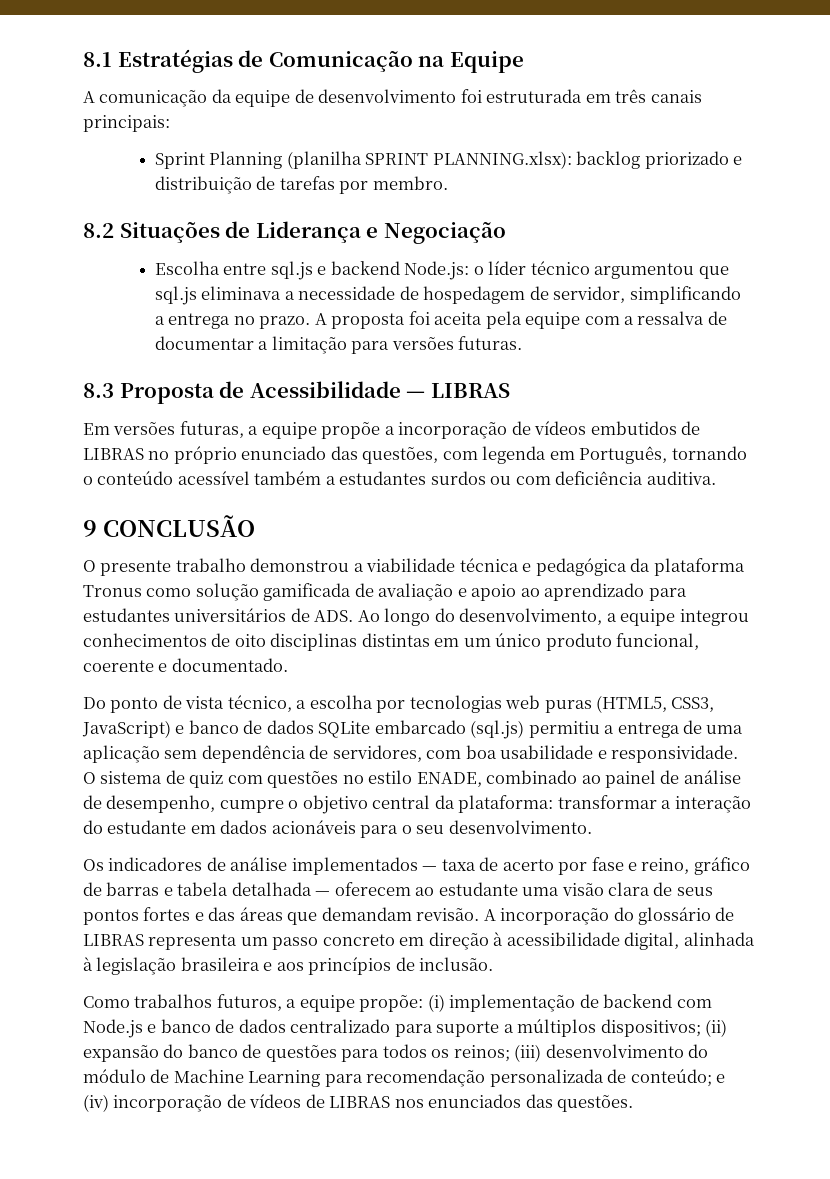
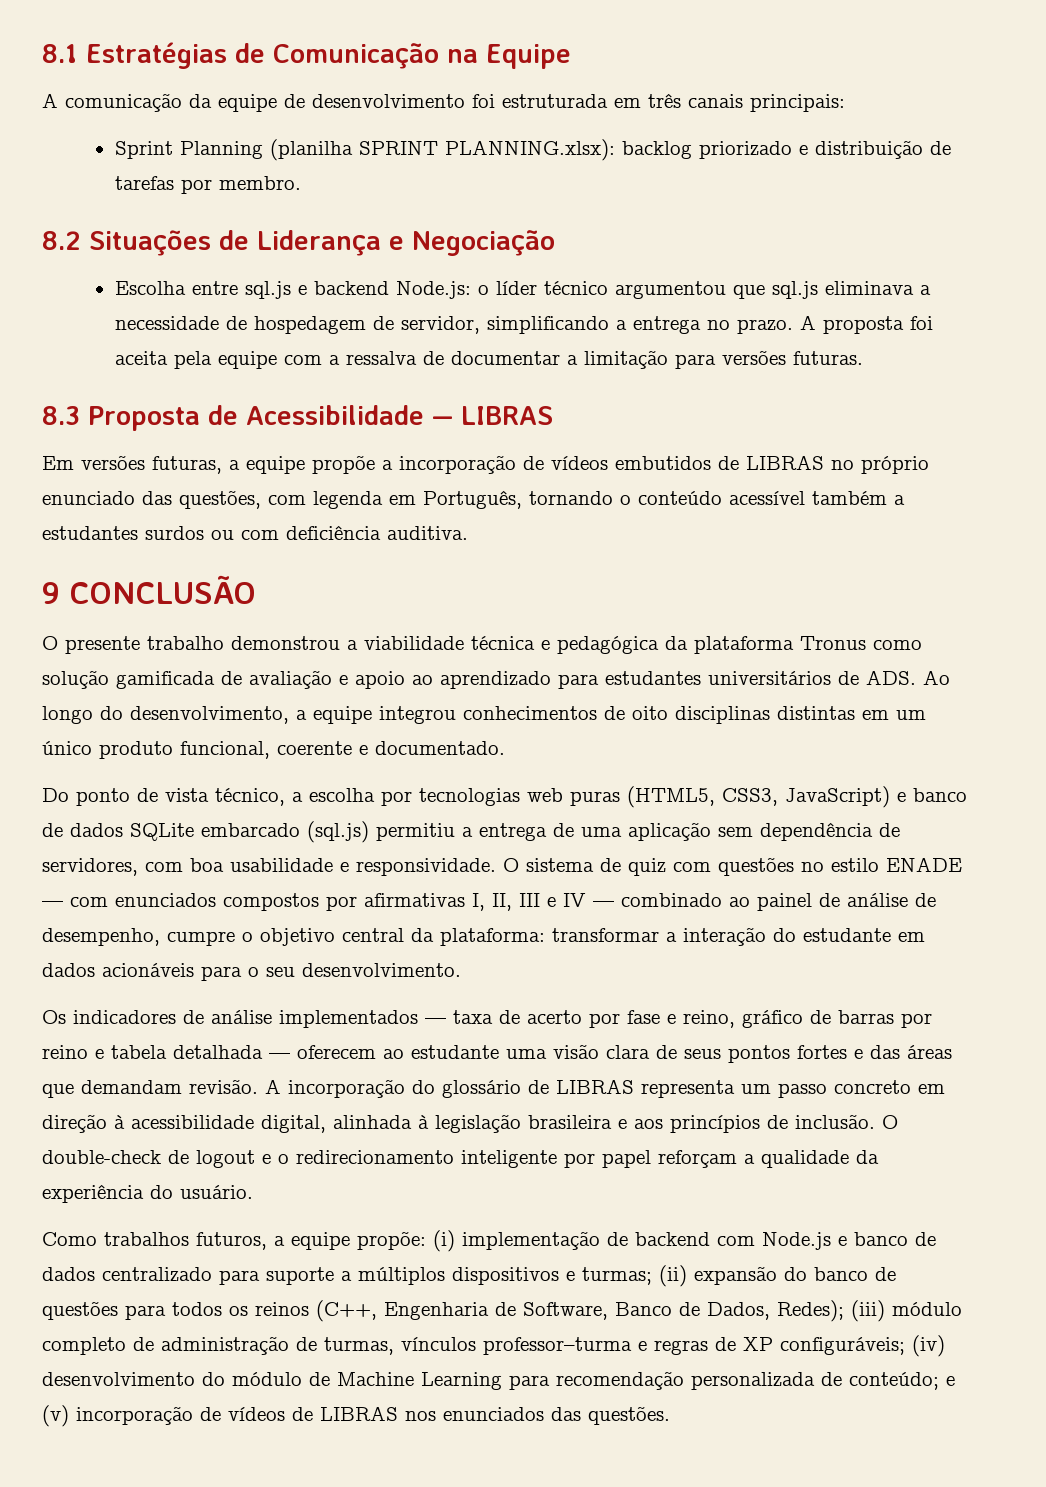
- O sistema de quiz com questões no estilo ENADE, combinado ao painel de análise de desempenho, cumpre o objetivo central da plataforma: transformar a interação do estudante em dados acionáveis para o seu desenvolvimento.
+ O sistema de quiz com questões no estilo ENADE — com enunciados compostos por afirmativas I, II, III e IV — combinado ao painel de análise de desempenho, cumpre o objetivo central da plataforma: transformar a interação do estudante em dados acionáveis para o seu desenvolvimento.
- Os indicadores de análise implementados — taxa de acerto por fase e reino, gráfico de barras e tabela detalhada — oferecem ao estudante uma visão clara de seus pontos fortes e das áreas que demandam revisão.
+ Os indicadores de análise implementados — taxa de acerto por fase e reino, gráfico de barras por reino e tabela detalhada — oferecem ao estudante uma visão clara de seus pontos fortes e das áreas que demandam revisão.
+ O double-check de logout e o redirecionamento inteligente por papel reforçam a qualidade da experiência do usuário.
- Como trabalhos futuros, a equipe propõe: (i) implementação de backend com Node.js e banco de dados centralizado para suporte a múltiplos dispositivos; (ii) expansão do banco de questões para todos os reinos; (iii) desenvolvimento do módulo de Machine Learning para recomendação personalizada de conteúdo; e (iv) incorporação de vídeos de LIBRAS nos enunciados das questões.
+ Como trabalhos futuros, a equipe propõe: (i) implementação de backend com Node.js e banco de dados centralizado para suporte a múltiplos dispositivos e turmas; (ii) expansão do banco de questões para todos os reinos (C++, Engenharia de Software, Banco de Dados, Redes); (iii) módulo completo de administração de turmas, vínculos professor–turma e regras de XP configuráveis; (iv) desenvolvimento do módulo de Machine Learning para recomendação personalizada de conteúdo; e (v) incorporação de vídeos de LIBRAS nos enunciados das questões.

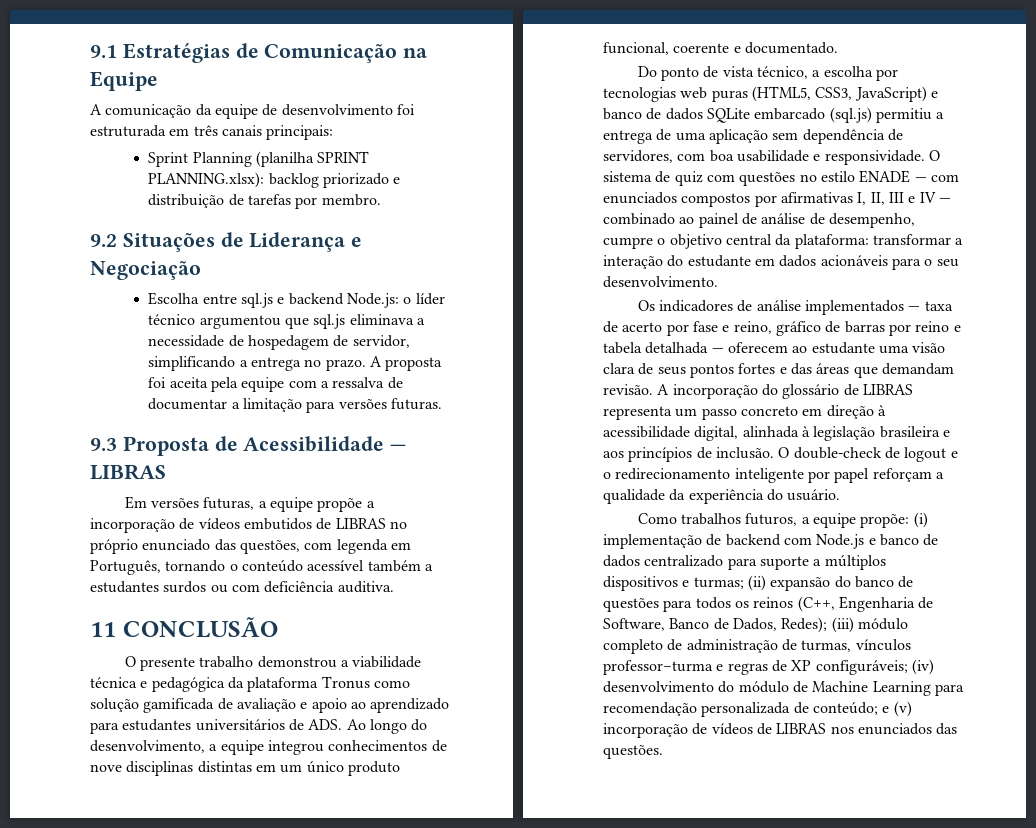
- 8.1 Estratégias de Comunicação na Equipe
+ 9.1 Estratégias de Comunicação na Equipe
- 8.2 Situações de Liderança e Negociação
+ 9.2 Situações de Liderança e Negociação
- 8.3 Proposta de Acessibilidade — LIBRAS
+ 9.3 Proposta de Acessibilidade — LIBRAS
- 9 CONCLUSÃO
+ 11 CONCLUSÃO
- O presente trabalho demonstrou a viabilidade técnica e pedagógica da plataforma Tronus como solução gamificada de avaliação e apoio ao aprendizado para estudantes universitários de ADS. Ao longo do desenvolvimento, a equipe integrou conhecimentos de oito disciplinas distintas em um único produto funcional, coerente e documentado.
+ O presente trabalho demonstrou a viabilidade técnica e pedagógica da plataforma Tronus como solução gamificada de avaliação e apoio ao aprendizado para estudantes universitários de ADS. Ao longo do desenvolvimento, a equipe integrou conhecimentos de nove disciplinas distintas em um único produto funcional, coerente e documentado.

